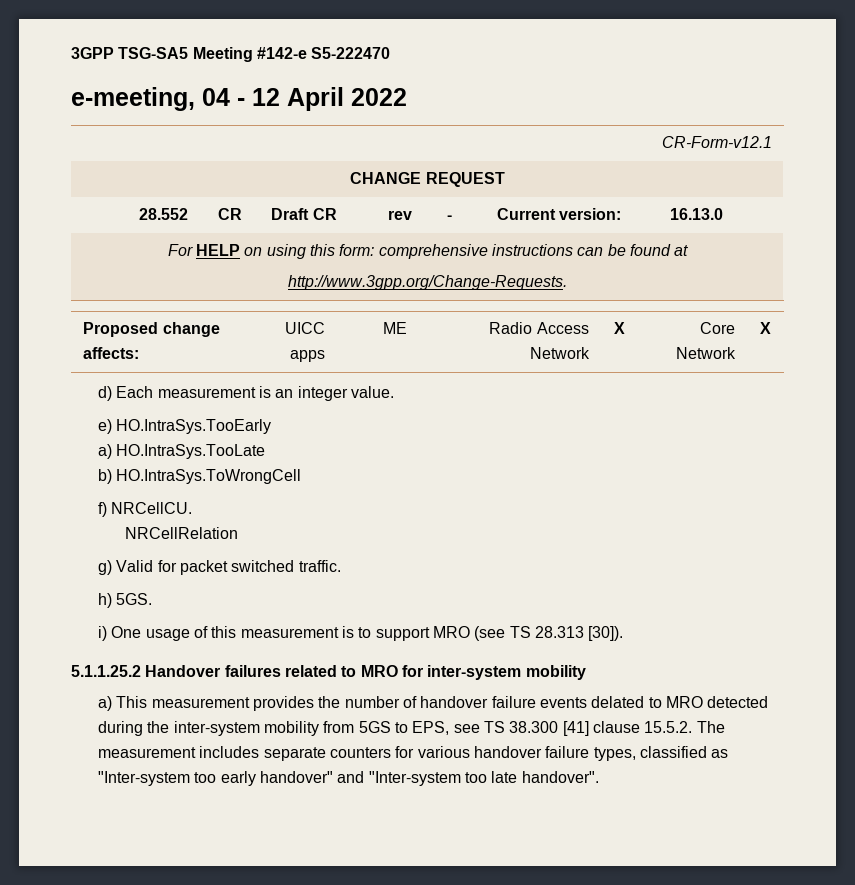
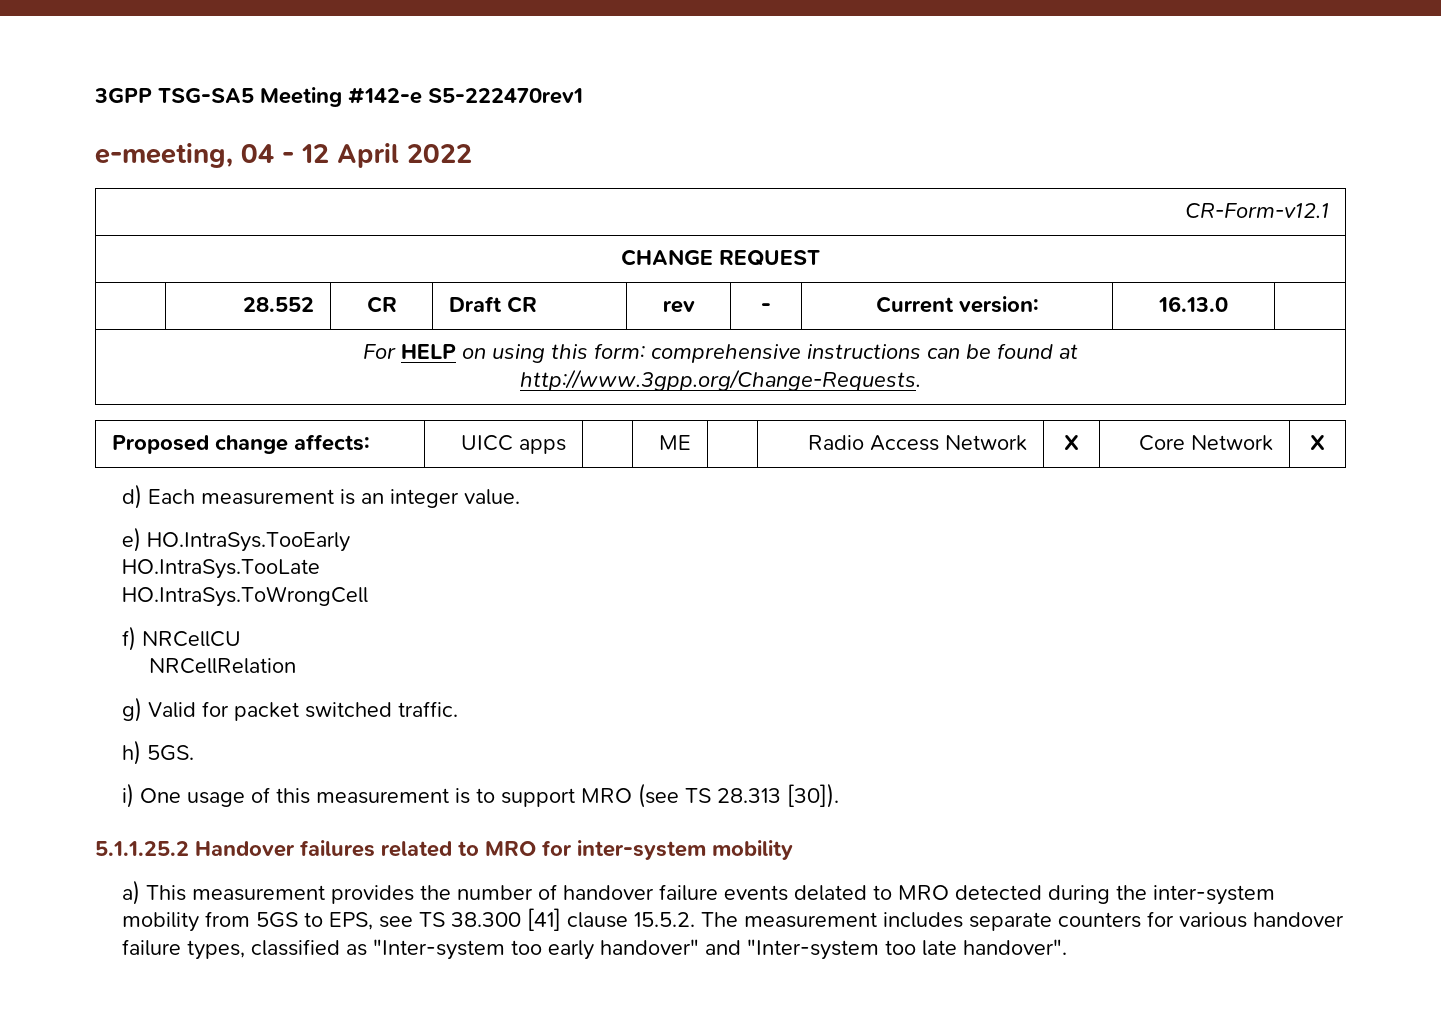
- 3GPP TSG-SA5 Meeting #142-e S5-222470
+ 3GPP TSG-SA5 Meeting #142-e S5-222470rev1
- a) HO.IntraSys.TooLate
+ HO.IntraSys.TooLate
- b) HO.IntraSys.ToWrongCell
+ HO.IntraSys.ToWrongCell
- f) NRCellCU.
+ f) NRCellCU

